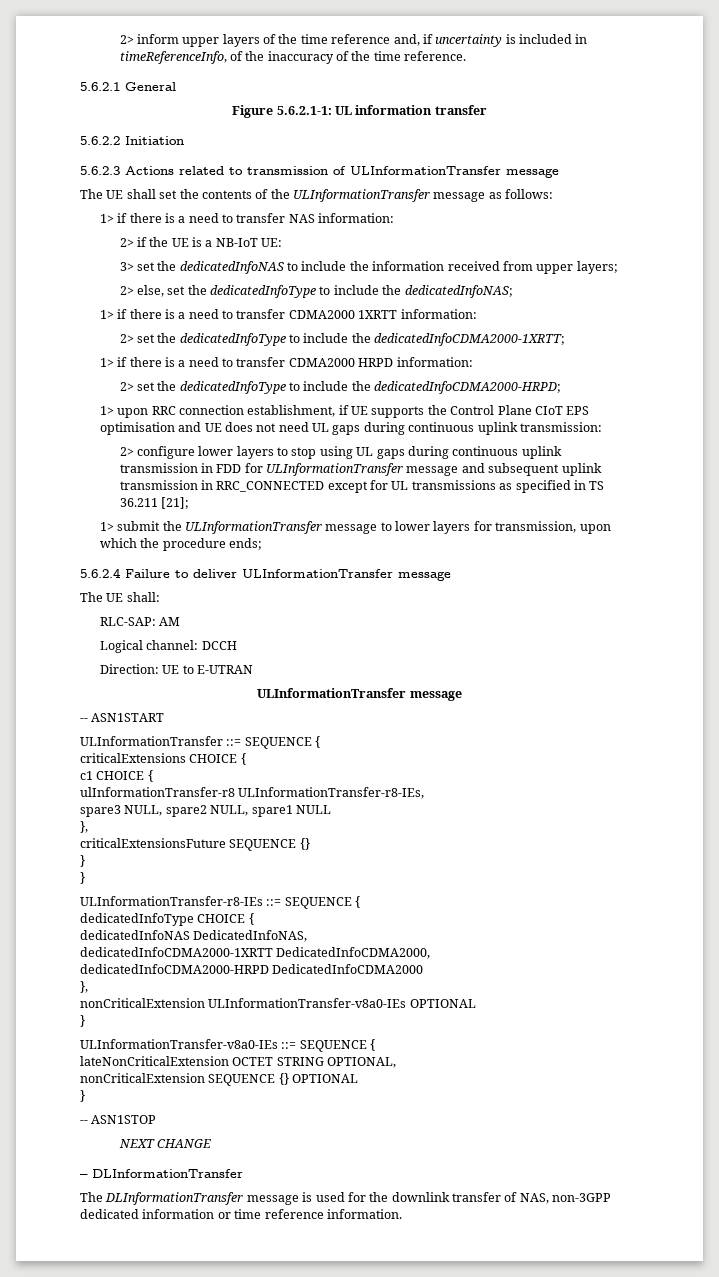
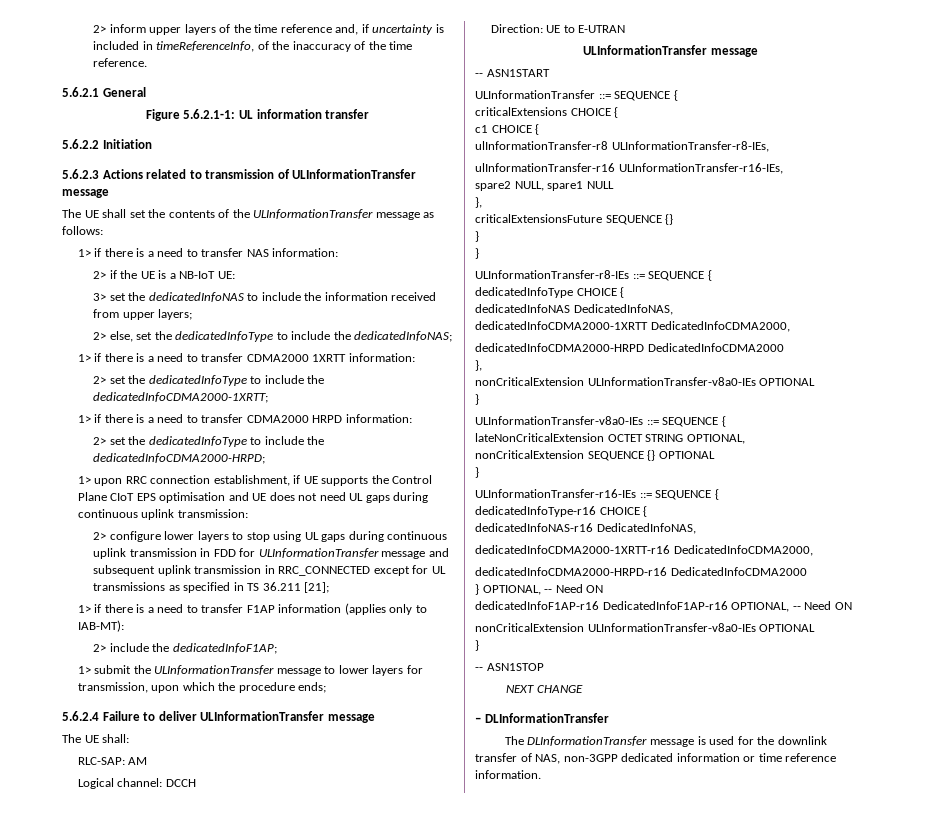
+ 1> if there is a need to transfer F1AP information (applies only to IAB-MT):
+ 2> include the dedicatedInfoF1AP;
- spare3 NULL, spare2 NULL, spare1 NULL
+ ulInformationTransfer-r16 ULInformationTransfer-r16-IEs,
+ spare2 NULL, spare1 NULL
+ ULInformationTransfer-r16-IEs ::= SEQUENCE {
+ dedicatedInfoType-r16 CHOICE {
+ dedicatedInfoNAS-r16 DedicatedInfoNAS,
+ dedicatedInfoCDMA2000-1XRTT-r16 DedicatedInfoCDMA2000,
+ dedicatedInfoCDMA2000-HRPD-r16 DedicatedInfoCDMA2000
+ } OPTIONAL, -- Need ON
+ dedicatedInfoF1AP-r16 DedicatedInfoF1AP-r16 OPTIONAL, -- Need ON
+ nonCriticalExtension ULInformationTransfer-v8a0-IEs OPTIONAL
+ }

